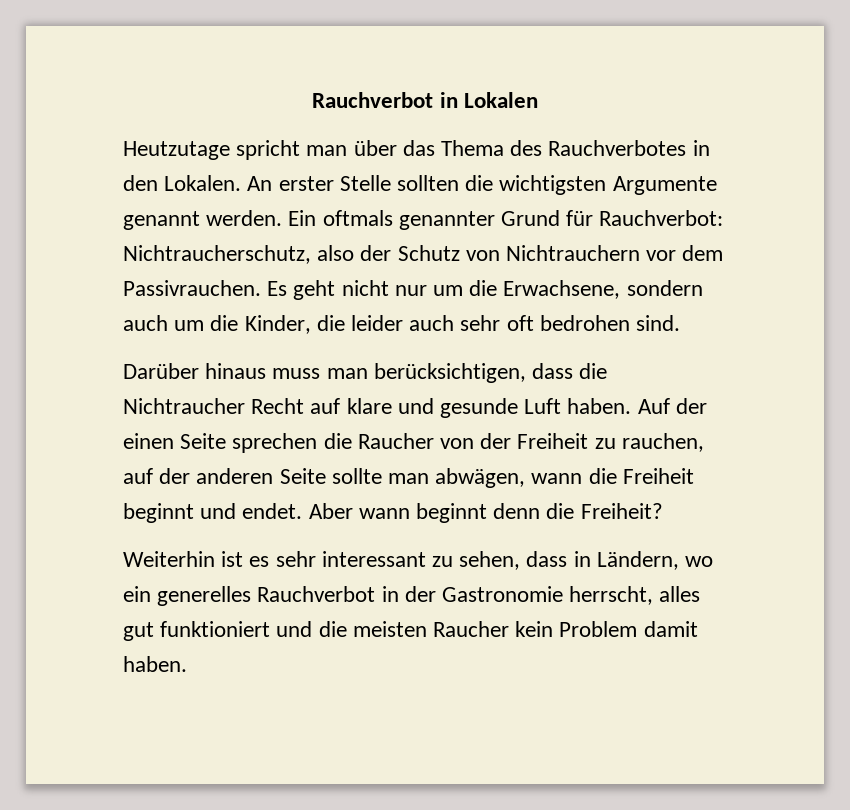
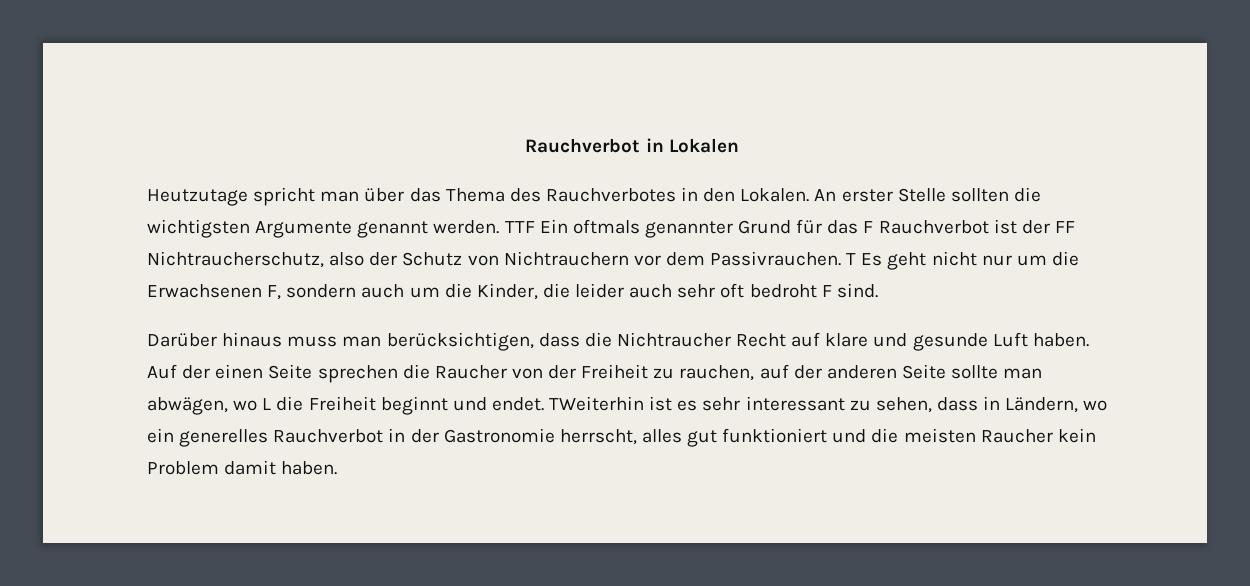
- Ein oftmals genannter Grund für Rauchverbot: Nichtraucherschutz, also der Schutz von Nichtrauchern vor dem Passivrauchen.
+ TTF Ein oftmals genannter Grund für das F Rauchverbot ist der FF Nichtraucherschutz, also der Schutz von Nichtrauchern vor dem Passivrauchen.
- Es geht nicht nur um die Erwachsene, sondern auch um die Kinder, die leider auch sehr oft bedrohen sind.
+ T Es geht nicht nur um die Erwachsenen F, sondern auch um die Kinder, die leider auch sehr oft bedroht F sind.
- Auf der einen Seite sprechen die Raucher von der Freiheit zu rauchen, auf der anderen Seite sollte man abwägen, wann die Freiheit beginnt und endet.
+ Auf der einen Seite sprechen die Raucher von der Freiheit zu rauchen, auf der anderen Seite sollte man abwägen, wo L die Freiheit beginnt und endet.
- Aber wann beginnt denn die Freiheit?
- Weiterhin ist es sehr interessant zu sehen, dass in Ländern, wo ein generelles Rauchverbot in der Gastronomie herrscht, alles gut funktioniert und die meisten Raucher kein Problem damit haben.
+ TWeiterhin ist es sehr interessant zu sehen, dass in Ländern, wo ein generelles Rauchverbot in der Gastronomie herrscht, alles gut funktioniert und die meisten Raucher kein Problem damit haben.

